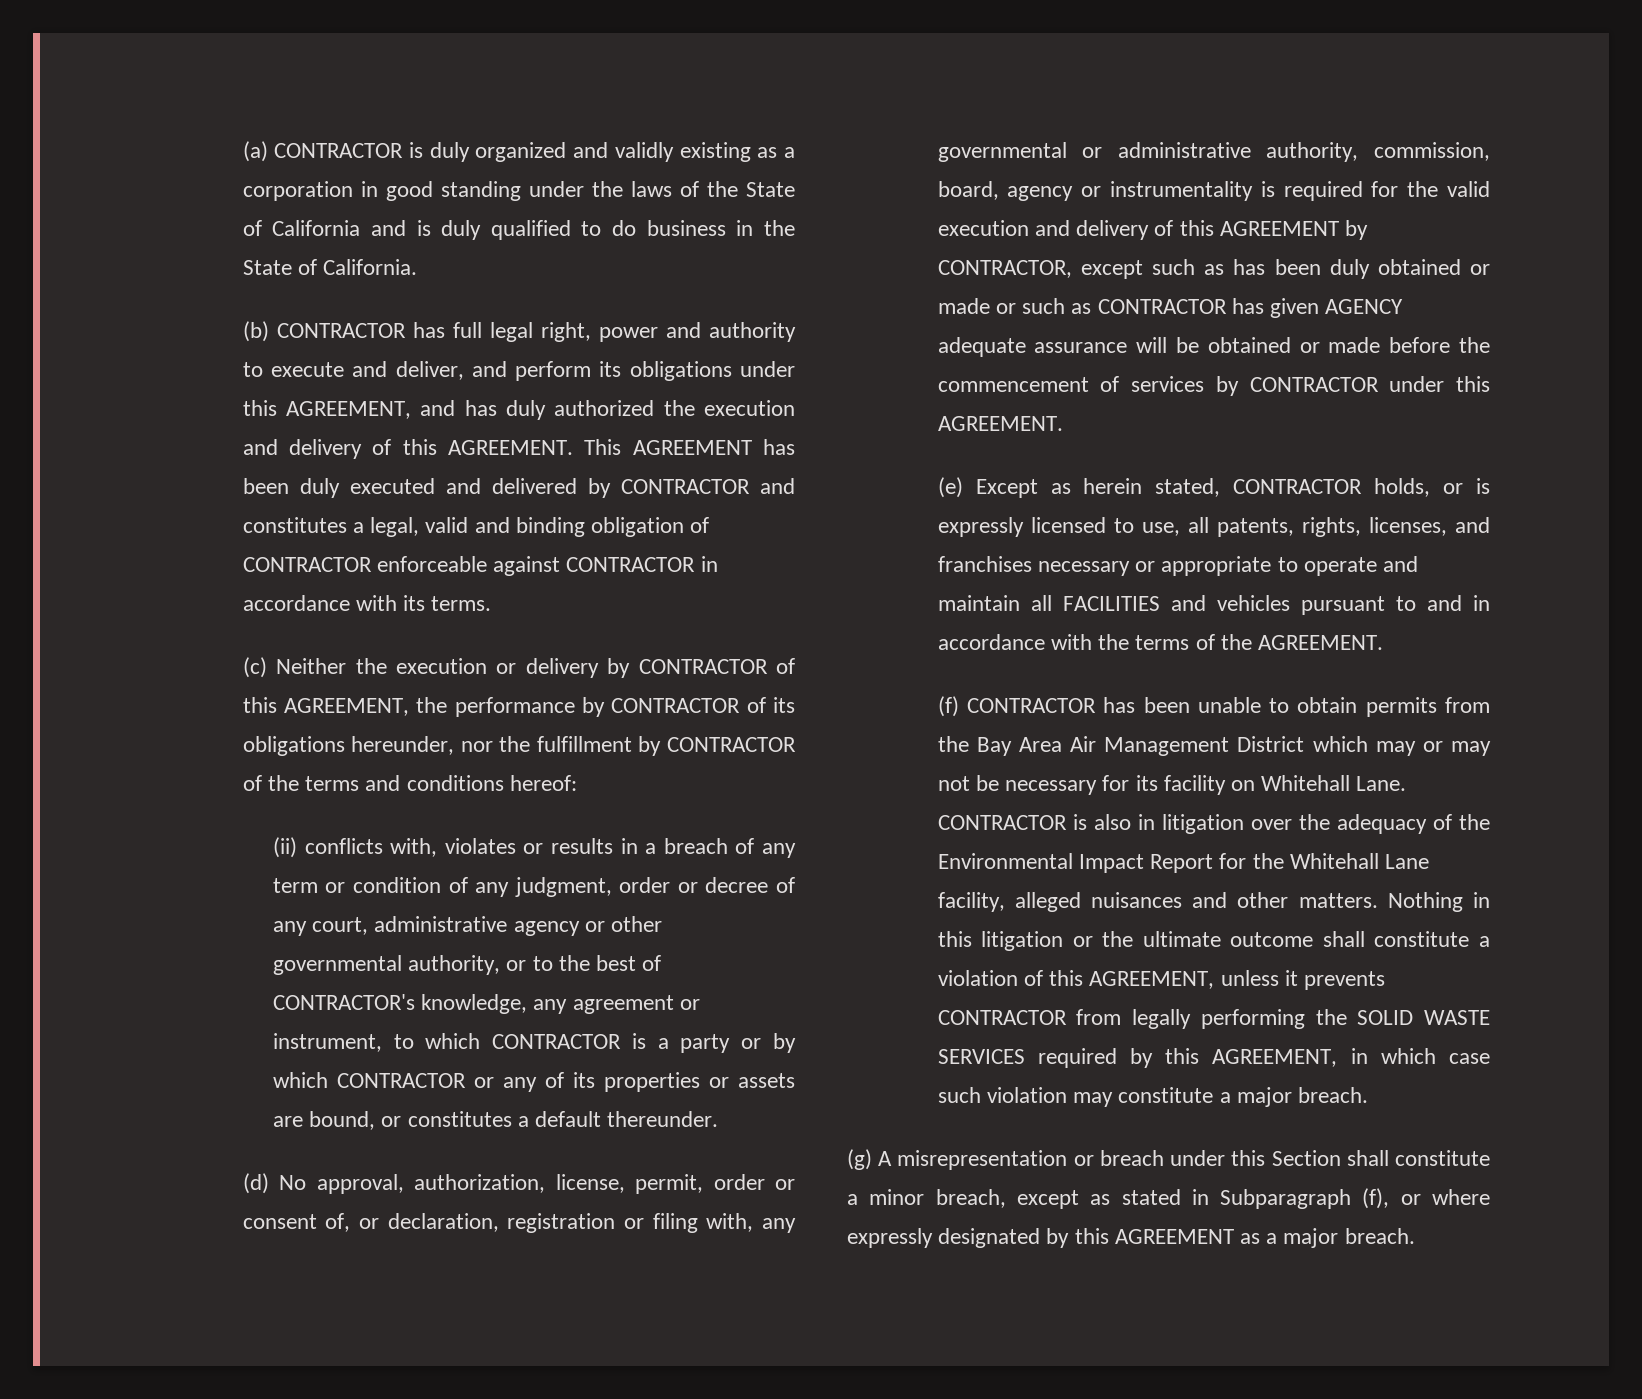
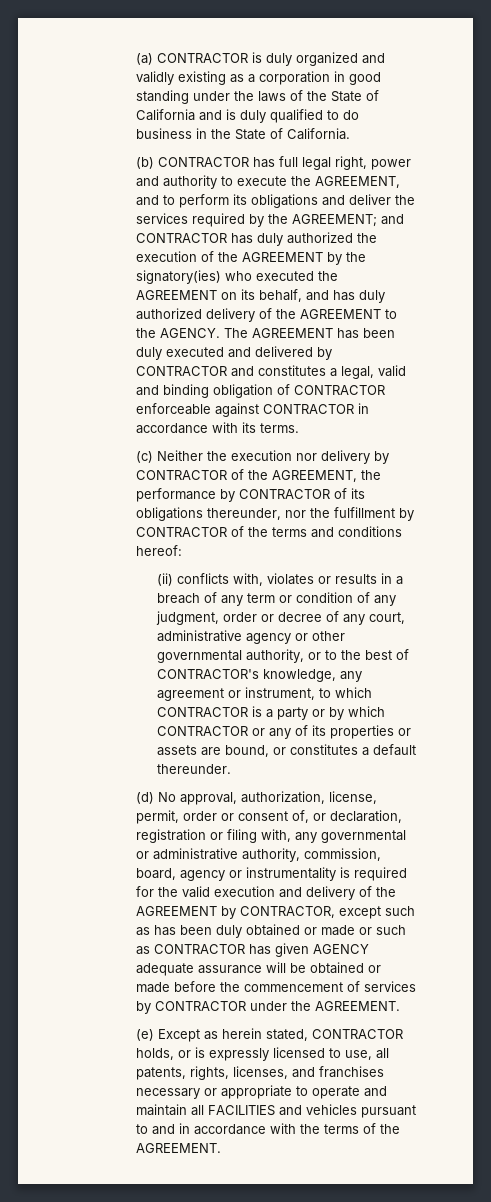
- (b) CONTRACTOR has full legal right, power and authority to execute and deliver, and perform its obligations under this AGREEMENT, and has duly authorized the execution and delivery of this AGREEMENT. This AGREEMENT has been duly executed and delivered by CONTRACTOR and constitutes a legal, valid and binding obligation of CONTRACTOR enforceable against CONTRACTOR in accordance with its terms.
+ (b) CONTRACTOR has full legal right, power and authority to execute the AGREEMENT, and to perform its obligations and deliver the services required by the AGREEMENT; and CONTRACTOR has duly authorized the execution of the AGREEMENT by the signatory(ies) who executed the AGREEMENT on its behalf, and has duly authorized delivery of the AGREEMENT to the AGENCY. The AGREEMENT has been duly executed and delivered by CONTRACTOR and constitutes a legal, valid and binding obligation of CONTRACTOR enforceable against CONTRACTOR in accordance with its terms.
- (c) Neither the execution or delivery by CONTRACTOR of this AGREEMENT, the performance by CONTRACTOR of its obligations hereunder, nor the fulfillment by CONTRACTOR of the terms and conditions hereof:
+ (c) Neither the execution nor delivery by CONTRACTOR of the AGREEMENT, the performance by CONTRACTOR of its obligations thereunder, nor the fulfillment by CONTRACTOR of the terms and conditions hereof:
- (d) No approval, authorization, license, permit, order or consent of, or declaration, registration or filing with, any governmental or administrative authority, commission, board, agency or instrumentality is required for the valid execution and delivery of this AGREEMENT by CONTRACTOR, except such as has been duly obtained or made or such as CONTRACTOR has given AGENCY adequate assurance will be obtained or made before the commencement of services by CONTRACTOR under this AGREEMENT.
+ (d) No approval, authorization, license, permit, order or consent of, or declaration, registration or filing with, any governmental or administrative authority, commission, board, agency or instrumentality is required for the valid execution and delivery of the AGREEMENT by CONTRACTOR, except such as has been duly obtained or made or such as CONTRACTOR has given AGENCY adequate assurance will be obtained or made before the commencement of services by CONTRACTOR under the AGREEMENT.
- (f) CONTRACTOR has been unable to obtain permits from the Bay Area Air Management District which may or may not be necessary for its facility on Whitehall Lane. CONTRACTOR is also in litigation over the adequacy of the Environmental Impact Report for the Whitehall Lane facility, alleged nuisances and other matters. Nothing in this litigation or the ultimate outcome shall constitute a violation of this AGREEMENT, unless it prevents CONTRACTOR from legally performing the SOLID WASTE SERVICES required by this AGREEMENT, in which case such violation may constitute a major breach.
- (g) A misrepresentation or breach under this Section shall constitute a minor breach, except as stated in Subparagraph (f), or where expressly designated by this AGREEMENT as a major breach.

